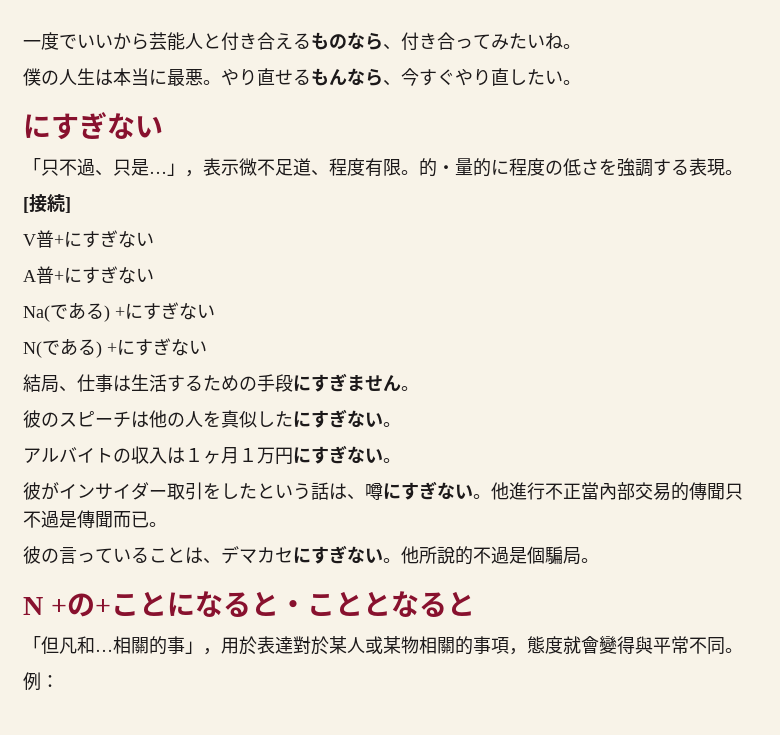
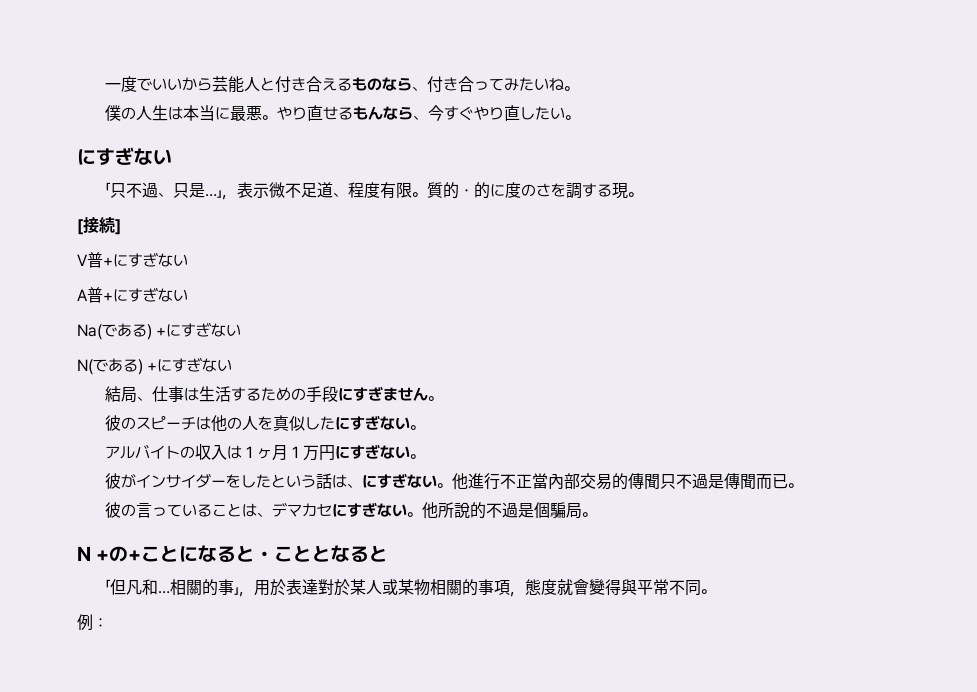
- 的・量的に程度の低さを強調する表現。
+ 質的・的に度のさを調する現。
- 彼がインサイダー取引をしたという話は、噂にすぎない。
+ 彼がインサイダーをしたという話は、にすぎない。

